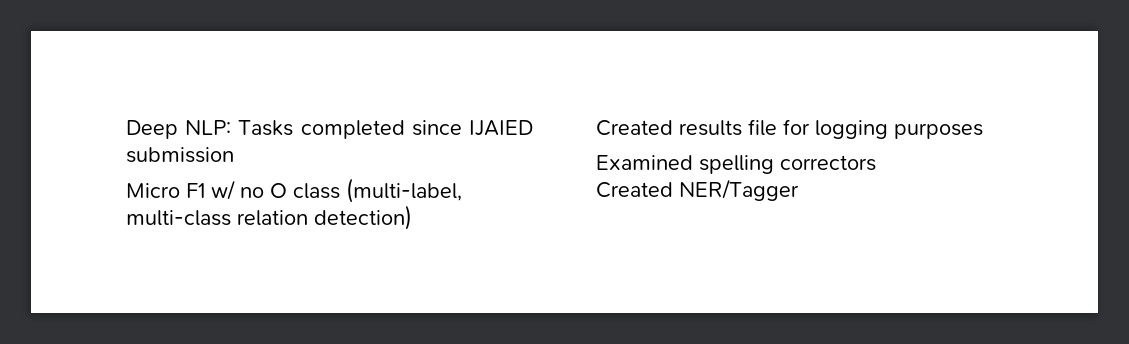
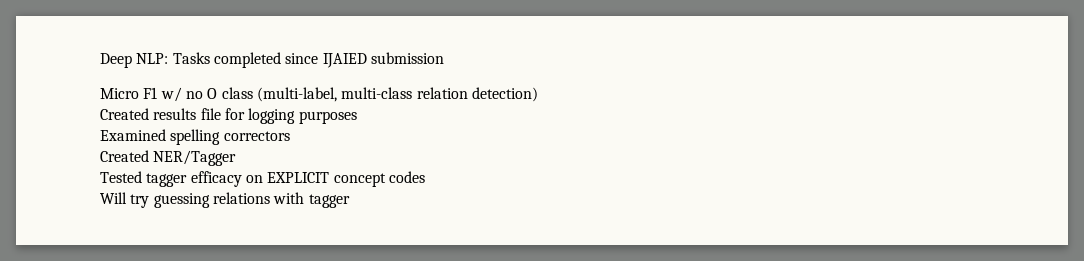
+ Tested tagger efficacy on EXPLICIT concept codes
+ Will try guessing relations with tagger

